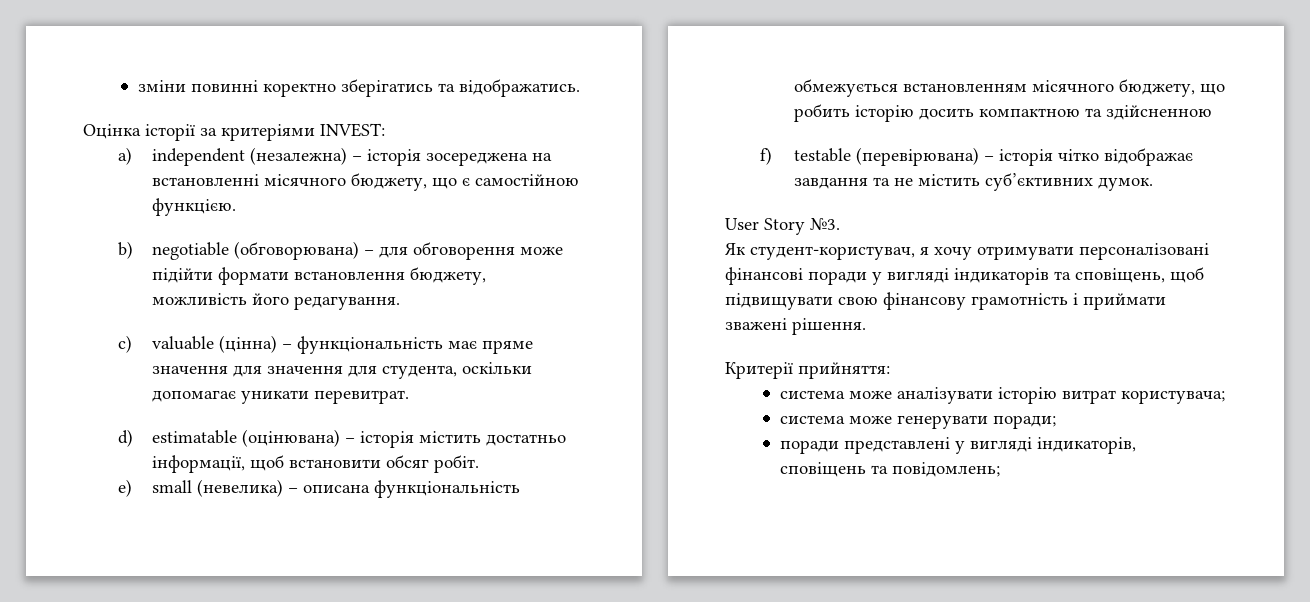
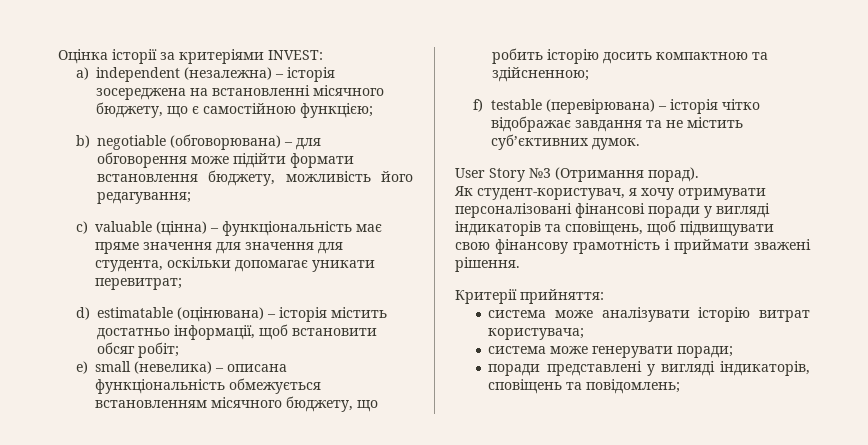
- зміни повинні коректно зберігатись та відображатись.
- a) independent (незалежна) – історія зосереджена на встановленні місячного бюджету, що є самостійною функцією.
+ a) independent (незалежна) – історія зосереджена на встановленні місячного бюджету, що є самостійною функцією;
- b) negotiable (обговорювана) – для обговорення може підійти формати встановлення бюджету, можливість його редагування.
+ b) negotiable (обговорювана) – для обговорення може підійти формати встановлення бюджету, можливість його редагування;
- c) valuable (цінна) – функціональність має пряме значення для значення для студента, оскільки допомагає уникати перевитрат.
+ c) valuable (цінна) – функціональність має пряме значення для значення для студента, оскільки допомагає уникати перевитрат;
- d) estimatable (оцінювана) – історія містить достатньо інформації, щоб встановити обсяг робіт.
+ d) estimatable (оцінювана) – історія містить достатньо інформації, щоб встановити обсяг робіт;
- e) small (невелика) – описана функціональність обмежується встановленням місячного бюджету, що робить історію досить компактною та здійсненною
+ e) small (невелика) – описана функціональність обмежується встановленням місячного бюджету, що робить історію досить компактною та здійсненною;
- User Story №3.
+ User Story №3 (Отримання порад).

